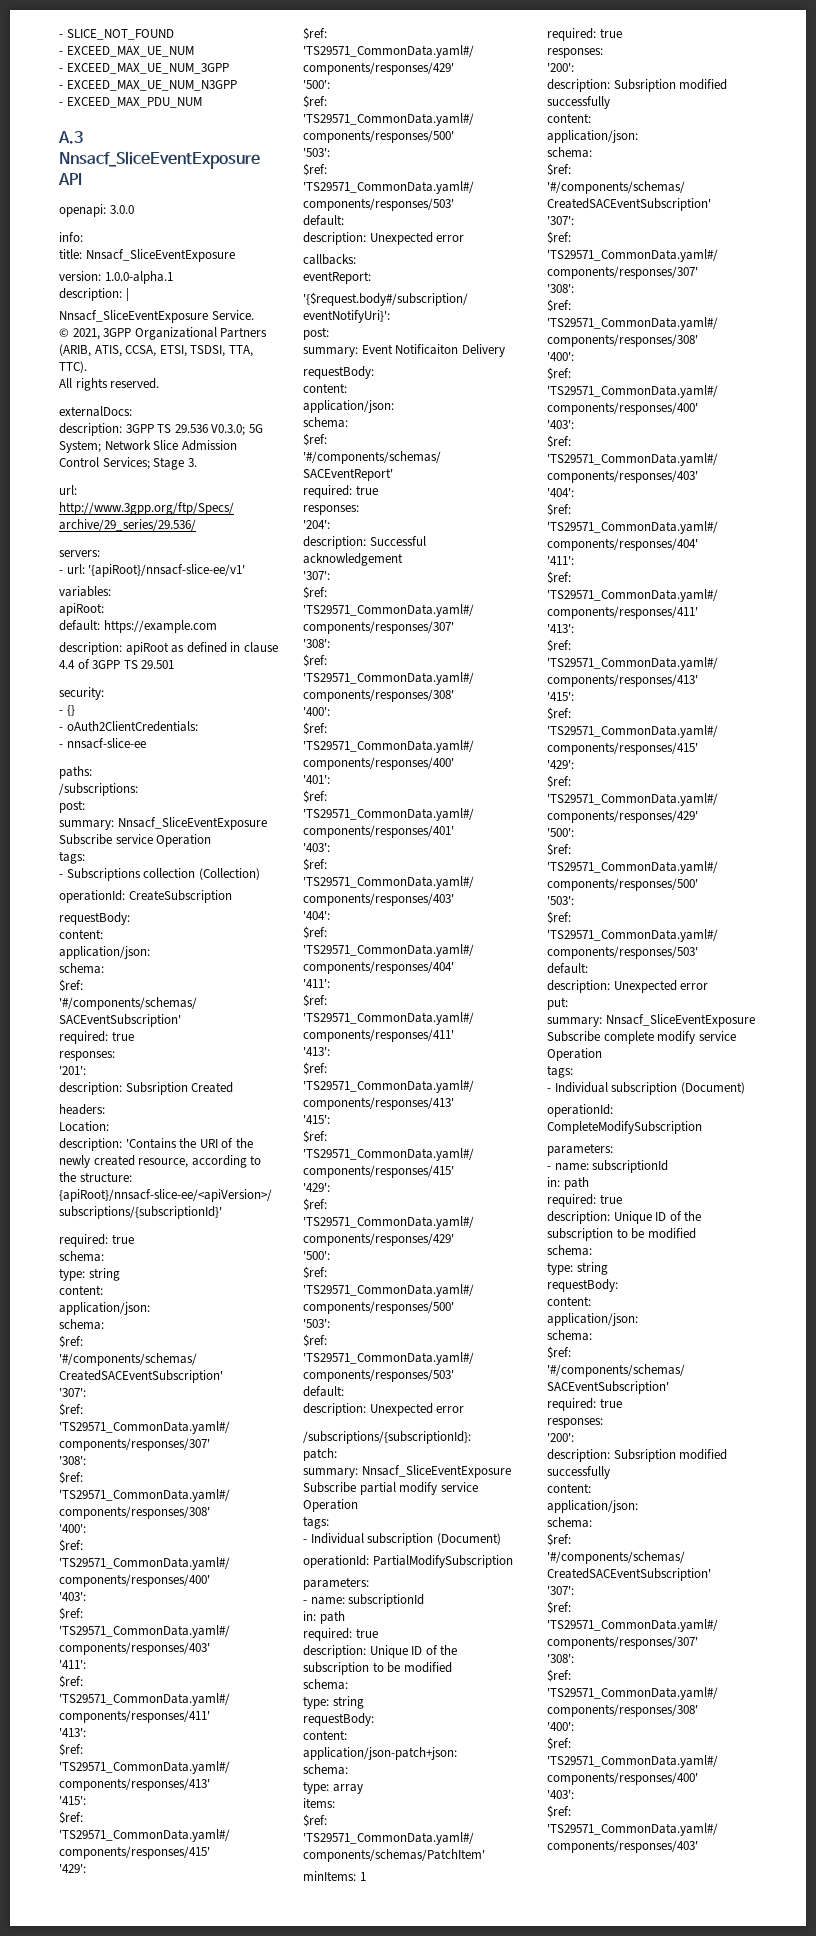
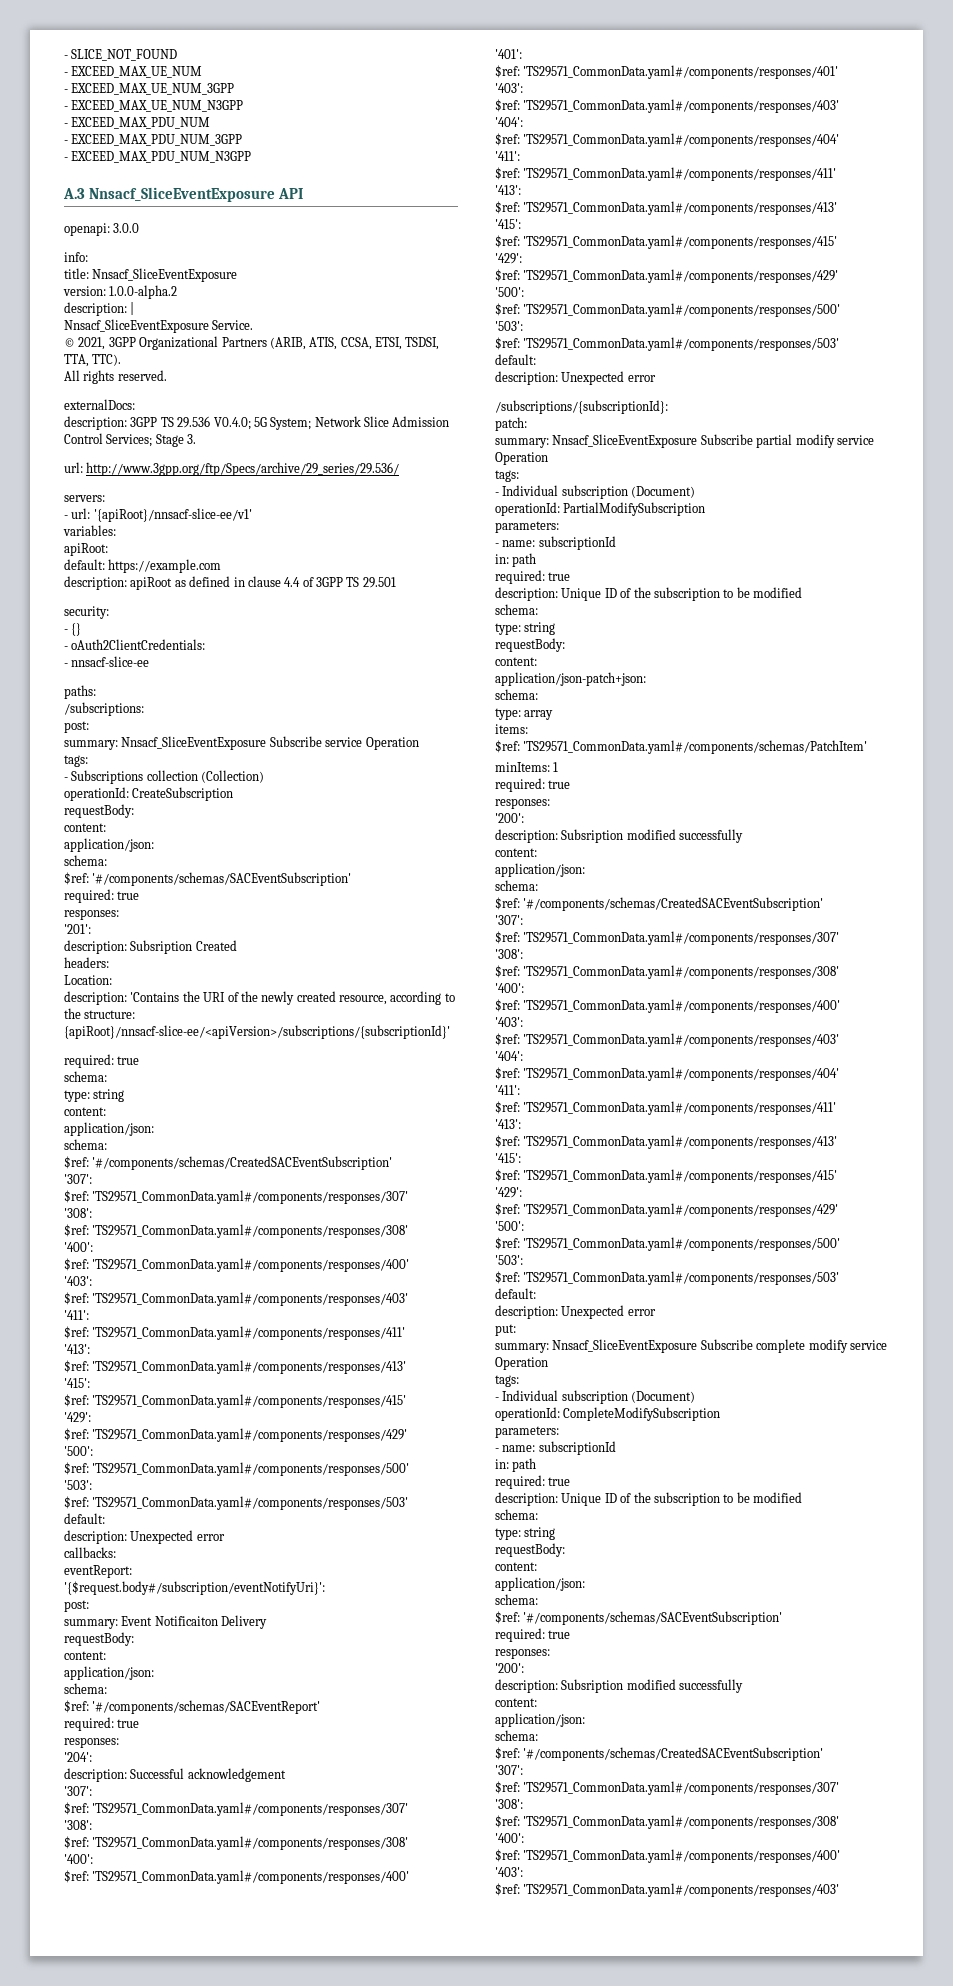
+ - EXCEED_MAX_PDU_NUM_3GPP
+ - EXCEED_MAX_PDU_NUM_N3GPP
- version: 1.0.0-alpha.1
+ version: 1.0.0-alpha.2
- description: 3GPP TS 29.536 V0.3.0; 5G System; Network Slice Admission Control Services; Stage 3.
+ description: 3GPP TS 29.536 V0.4.0; 5G System; Network Slice Admission Control Services; Stage 3.

